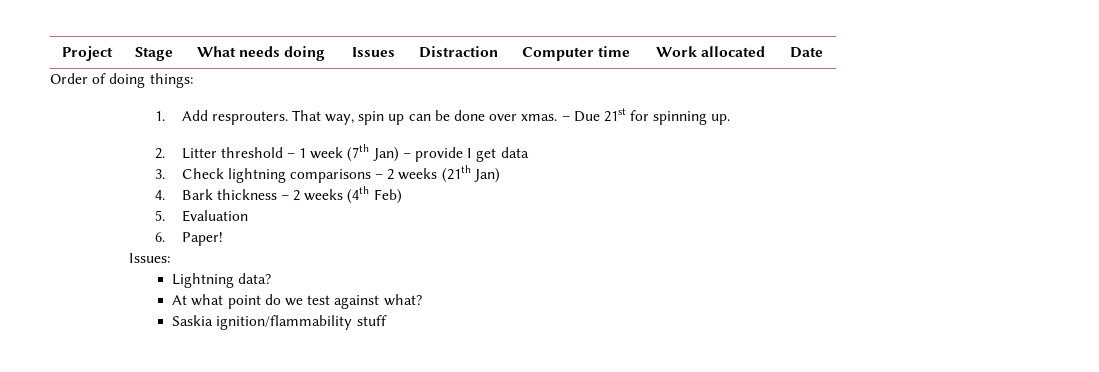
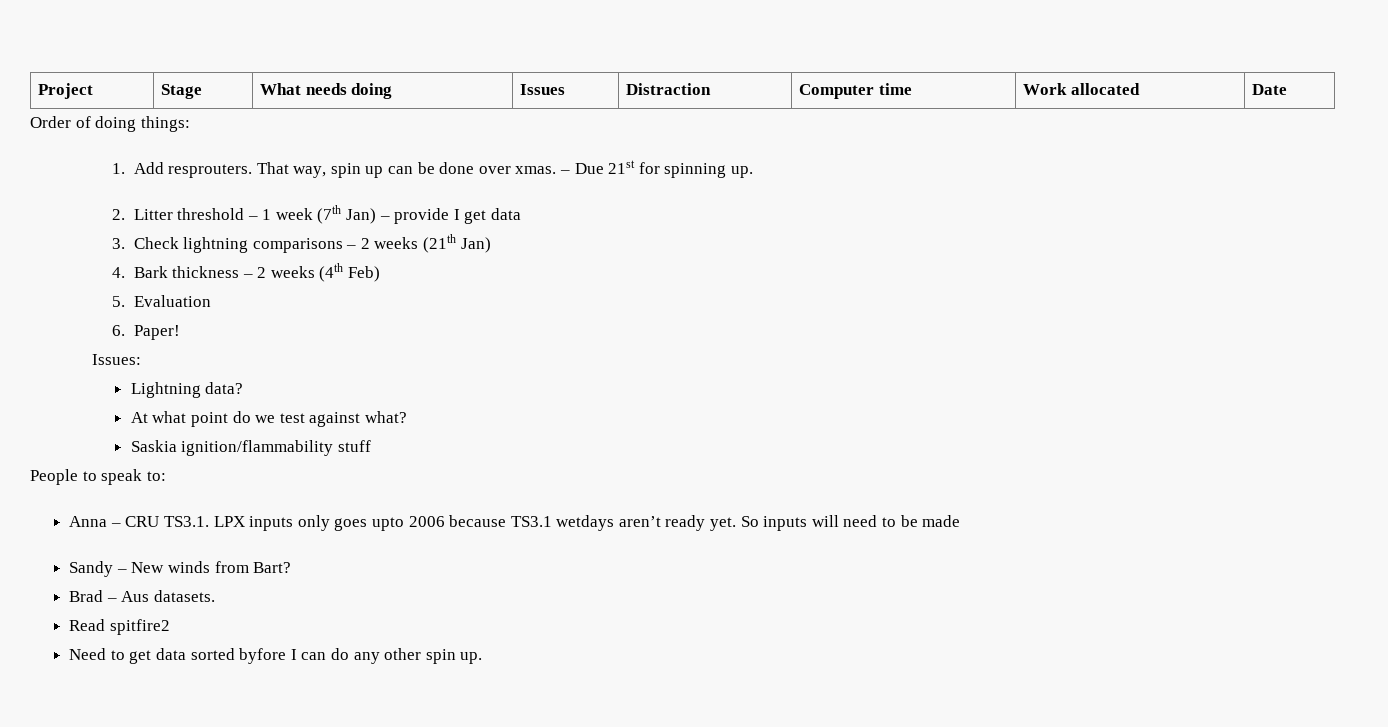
+ People to speak to:
+ Anna – CRU TS3.1. LPX inputs only goes upto 2006 because TS3.1 wetdays aren’t ready yet. So inputs will need to be made
+ Sandy – New winds from Bart?
+ Brad – Aus datasets.
+ Read spitfire2
+ Need to get data sorted byfore I can do any other spin up.

